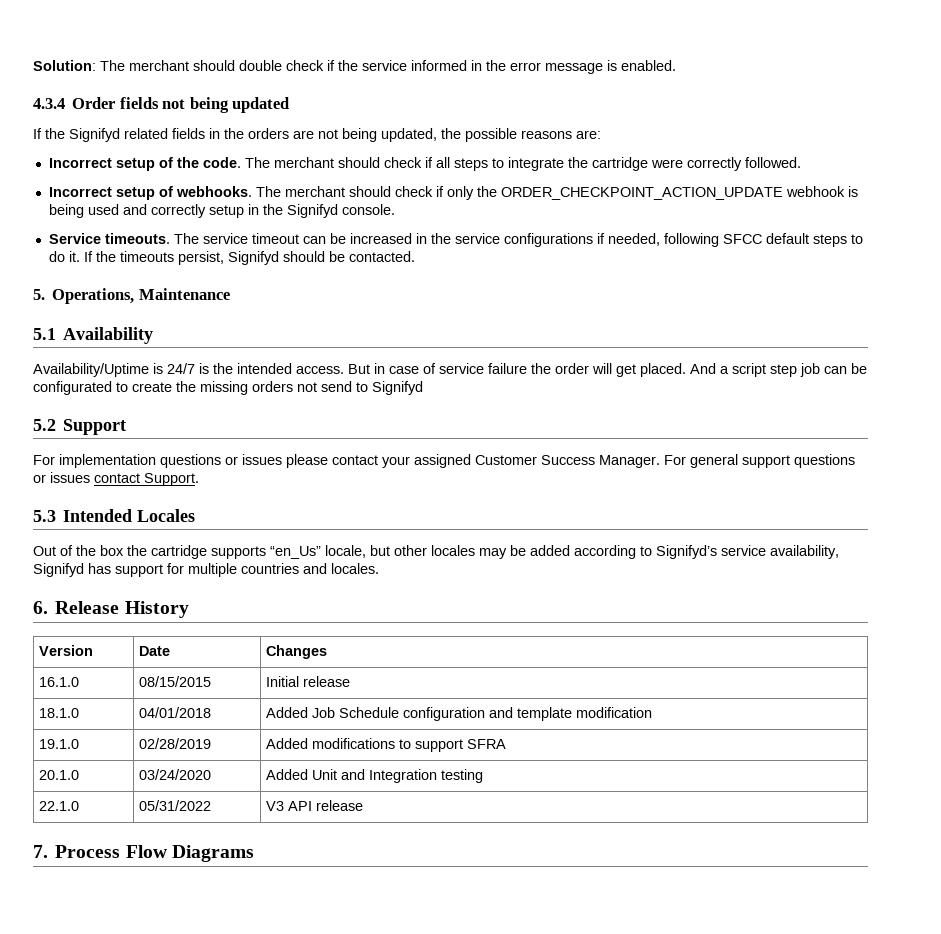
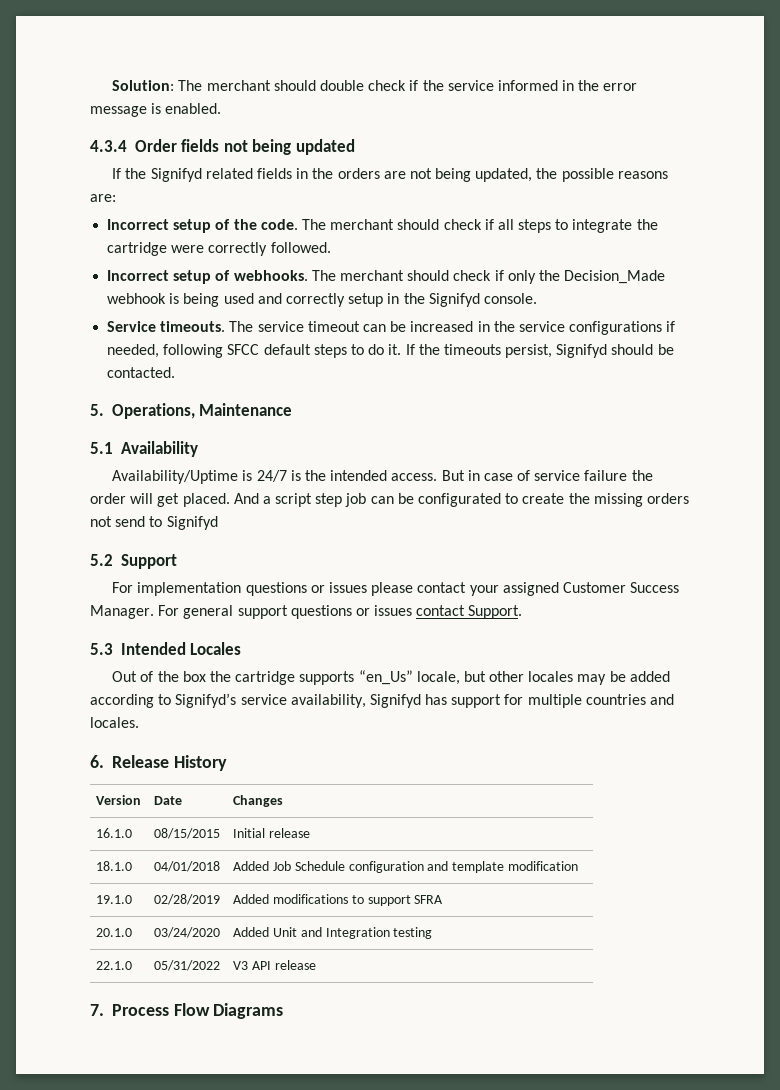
- The merchant should check if only the ORDER_CHECKPOINT_ACTION_UPDATE webhook is being used and correctly setup in the Signifyd console.
+ The merchant should check if only the Decision_Made webhook is being used and correctly setup in the Signifyd console.

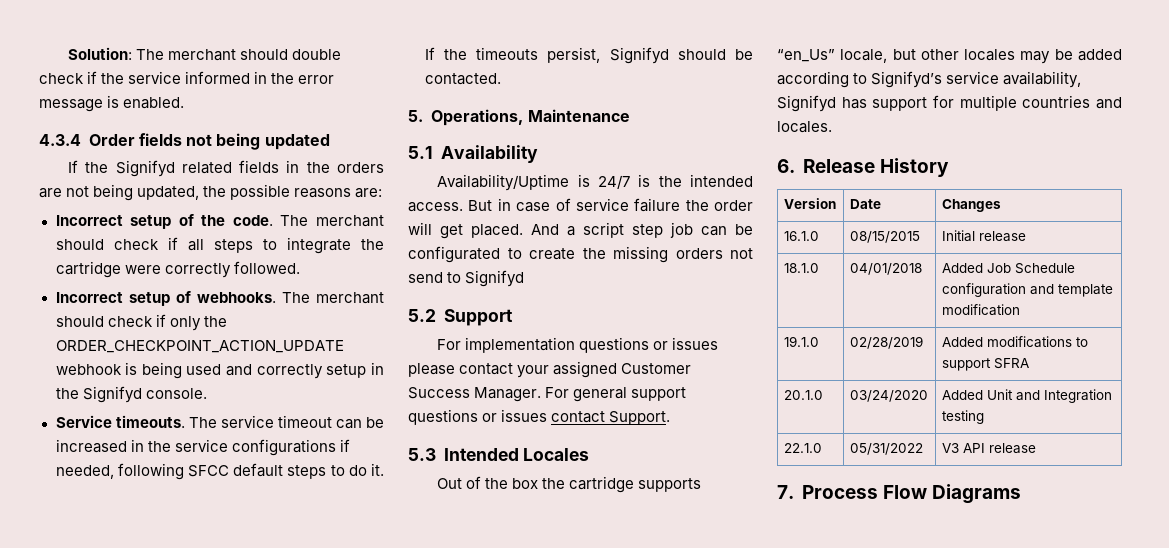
- The merchant should check if only the Decision_Made webhook is being used and correctly setup in the Signifyd console.
+ The merchant should check if only the ORDER_CHECKPOINT_ACTION_UPDATE webhook is being used and correctly setup in the Signifyd console.

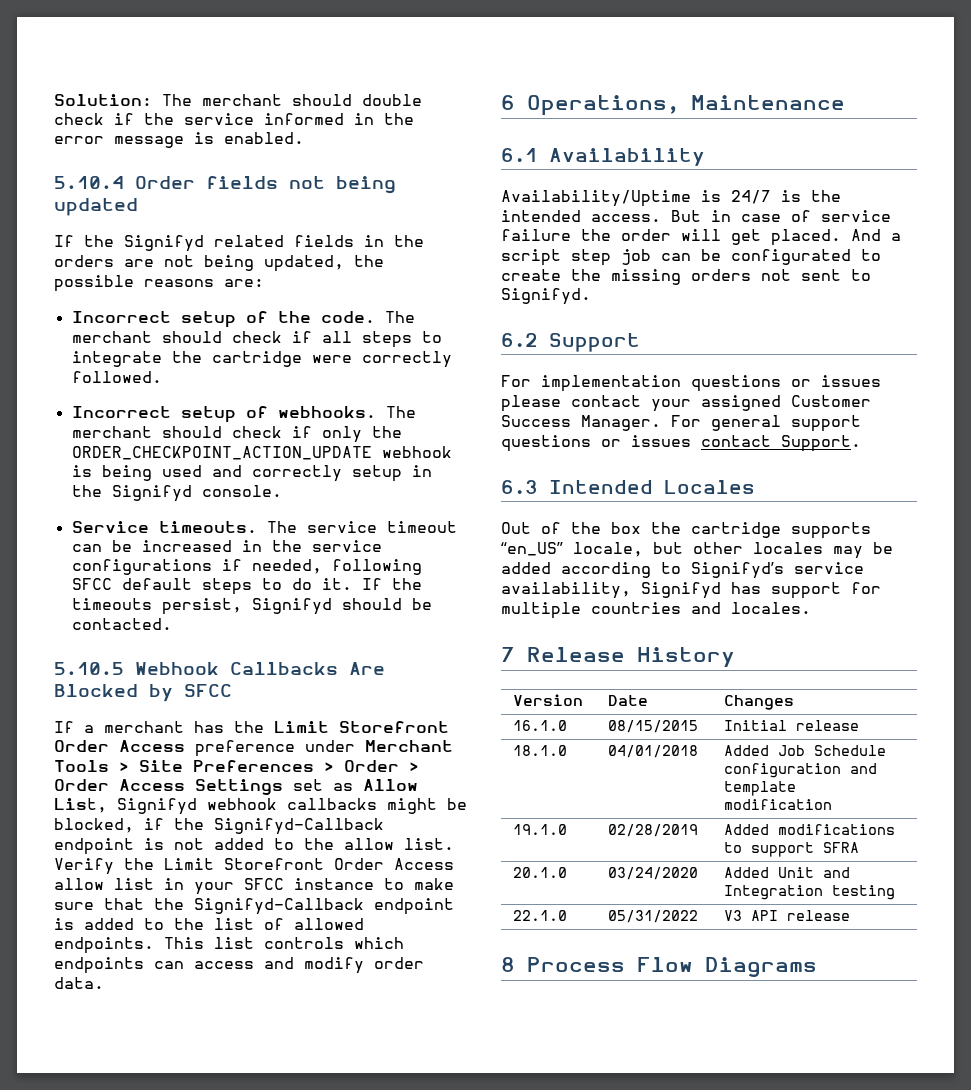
- 4.3.4 Order fields not being updated
+ 5.10.4 Order fields not being updated
- 5. Operations, Maintenance
+ 5.10.5 Webhook Callbacks Are Blocked by SFCC
+ If a merchant has the Limit Storefront Order Access preference under Merchant Tools > Site Preferences > Order > Order Access Settings set as Allow List, Signifyd webhook callbacks might be blocked, if the Signifyd-Callback endpoint is not added to the allow list. Verify the Limit Storefront Order Access allow list in your SFCC instance to make sure that the Signifyd-Callback endpoint is added to the list of allowed endpoints. This list controls which endpoints can access and modify order data.
+ 6 Operations, Maintenance
- 5.1 Availability
+ 6.1 Availability
- And a script step job can be configurated to create the missing orders not send to Signifyd
- 5.2 Support
+ And a script step job can be configurated to create the missing orders not sent to Signifyd.
+ 6.2 Support
- 5.3 Intended Locales
+ 6.3 Intended Locales
- Out of the box the cartridge supports “en_Us” locale, but other locales may be added according to Signifyd’s service availability, Signifyd has support for multiple countries and locales.
+ Out of the box the cartridge supports “en_US” locale, but other locales may be added according to Signifyd’s service availability, Signifyd has support for multiple countries and locales.
- 6. Release History
+ 7 Release History
- 7. Process Flow Diagrams
+ 8 Process Flow Diagrams

